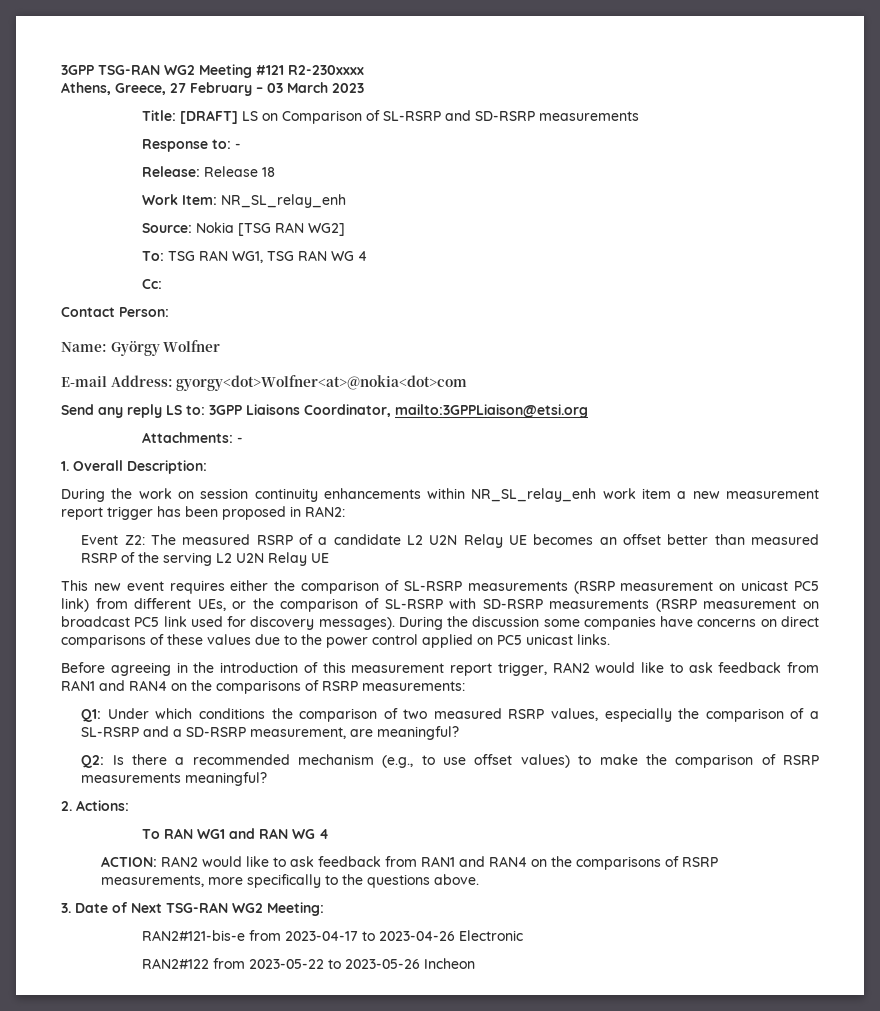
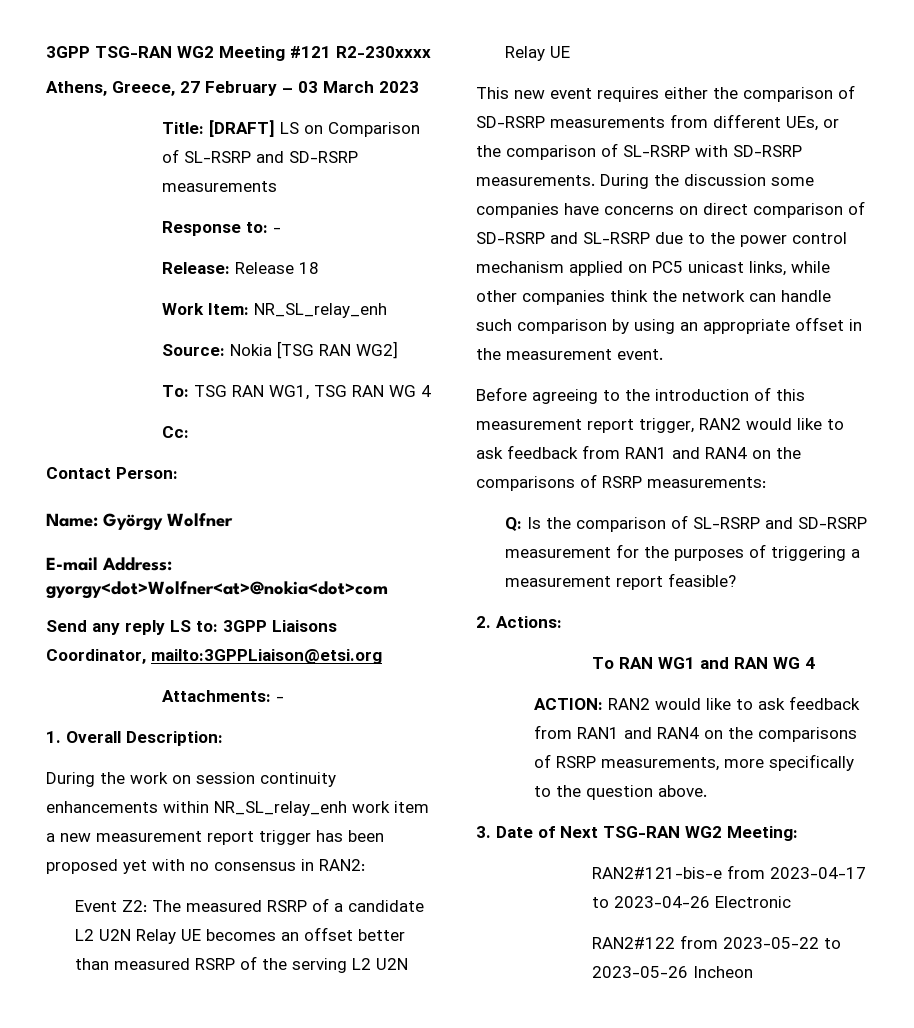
- During the work on session continuity enhancements within NR_SL_relay_enh work item a new measurement report trigger has been proposed in RAN2:
+ During the work on session continuity enhancements within NR_SL_relay_enh work item a new measurement report trigger has been proposed yet with no consensus in RAN2:
- This new event requires either the comparison of SL-RSRP measurements (RSRP measurement on unicast PC5 link) from different UEs, or the comparison of SL-RSRP with SD-RSRP measurements (RSRP measurement on broadcast PC5 link used for discovery messages).
+ This new event requires either the comparison of SD-RSRP measurements from different UEs, or the comparison of SL-RSRP with SD-RSRP measurements.
- During the discussion some companies have concerns on direct comparisons of these values due to the power control applied on PC5 unicast links.
+ During the discussion some companies have concerns on direct comparison of SD-RSRP and SL-RSRP due to the power control mechanism applied on PC5 unicast links, while other companies think the network can handle such comparison by using an appropriate offset in the measurement event.
- Before agreeing in the introduction of this measurement report trigger, RAN2 would like to ask feedback from RAN1 and RAN4 on the comparisons of RSRP measurements:
+ Before agreeing to the introduction of this measurement report trigger, RAN2 would like to ask feedback from RAN1 and RAN4 on the comparisons of RSRP measurements:
- Q1: Under which conditions the comparison of two measured RSRP values, especially the comparison of a SL-RSRP and a SD-RSRP measurement, are meaningful?
- Q2: Is there a recommended mechanism (e.g., to use offset values) to make the comparison of RSRP measurements meaningful?
+ Q: Is the comparison of SL-RSRP and SD-RSRP measurement for the purposes of triggering a measurement report feasible?
- ACTION: RAN2 would like to ask feedback from RAN1 and RAN4 on the comparisons of RSRP measurements, more specifically to the questions above.
+ ACTION: RAN2 would like to ask feedback from RAN1 and RAN4 on the comparisons of RSRP measurements, more specifically to the question above.

